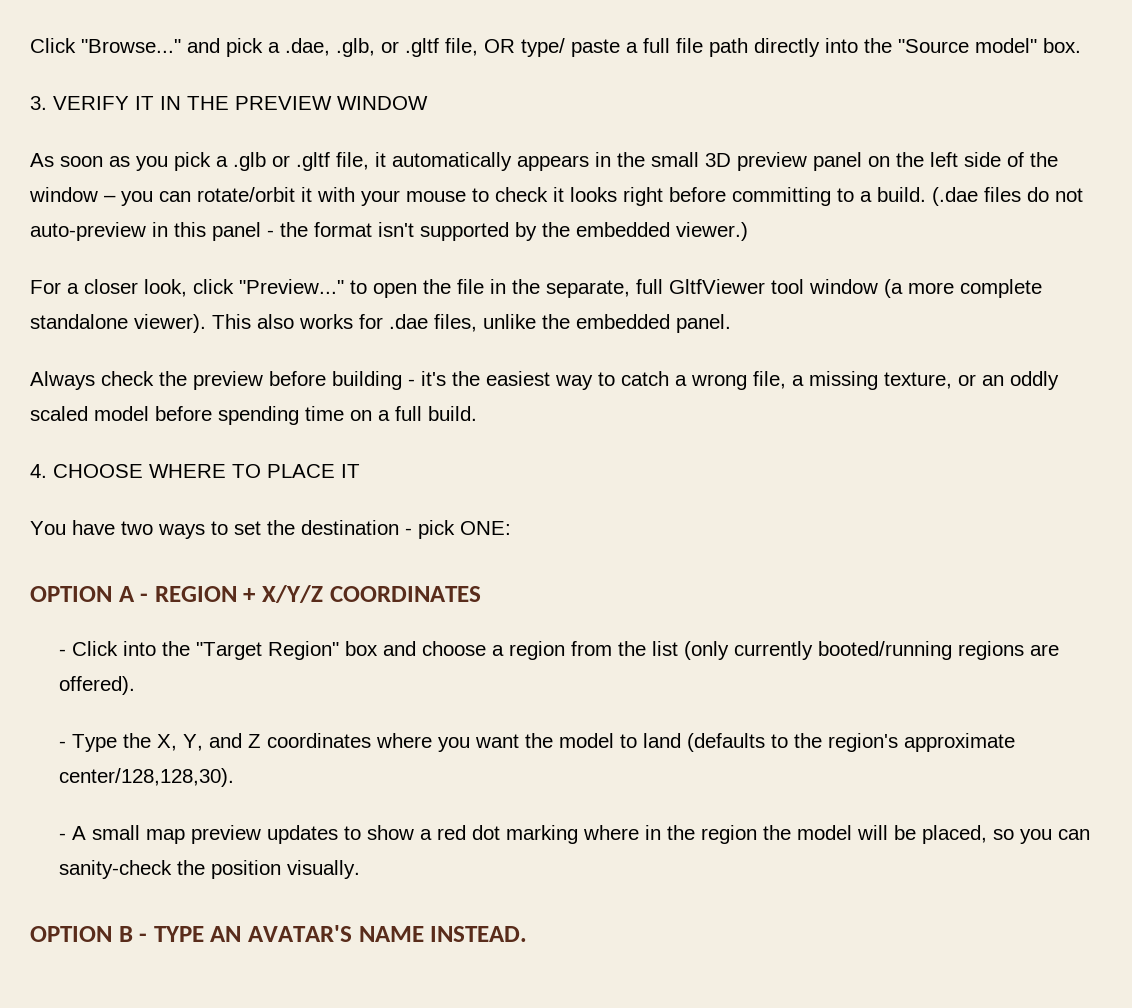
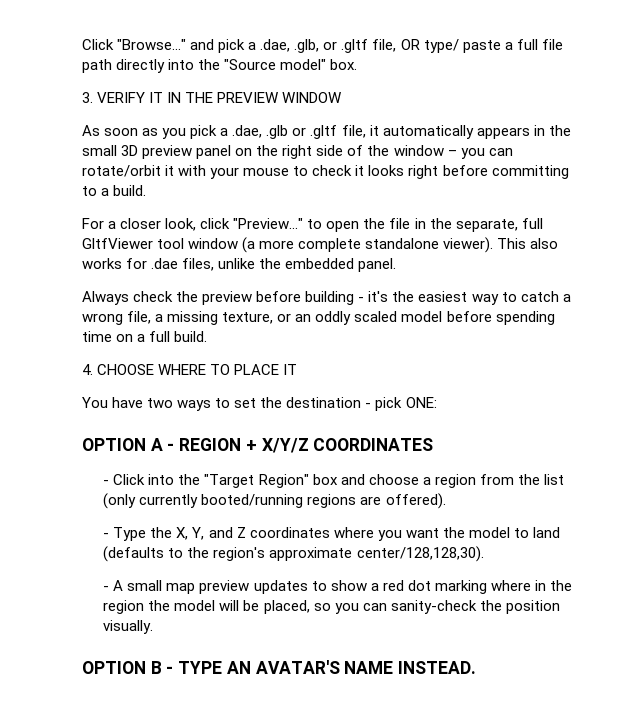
- As soon as you pick a .glb or .gltf file, it automatically appears in the small 3D preview panel on the left side of the window – you can rotate/orbit it with your mouse to check it looks right before committing to a build. (.dae files do not auto-preview in this panel - the format isn't supported by the embedded viewer.)
+ As soon as you pick a .dae, .glb or .gltf file, it automatically appears in the small 3D preview panel on the right side of the window – you can rotate/orbit it with your mouse to check it looks right before committing to a build.

